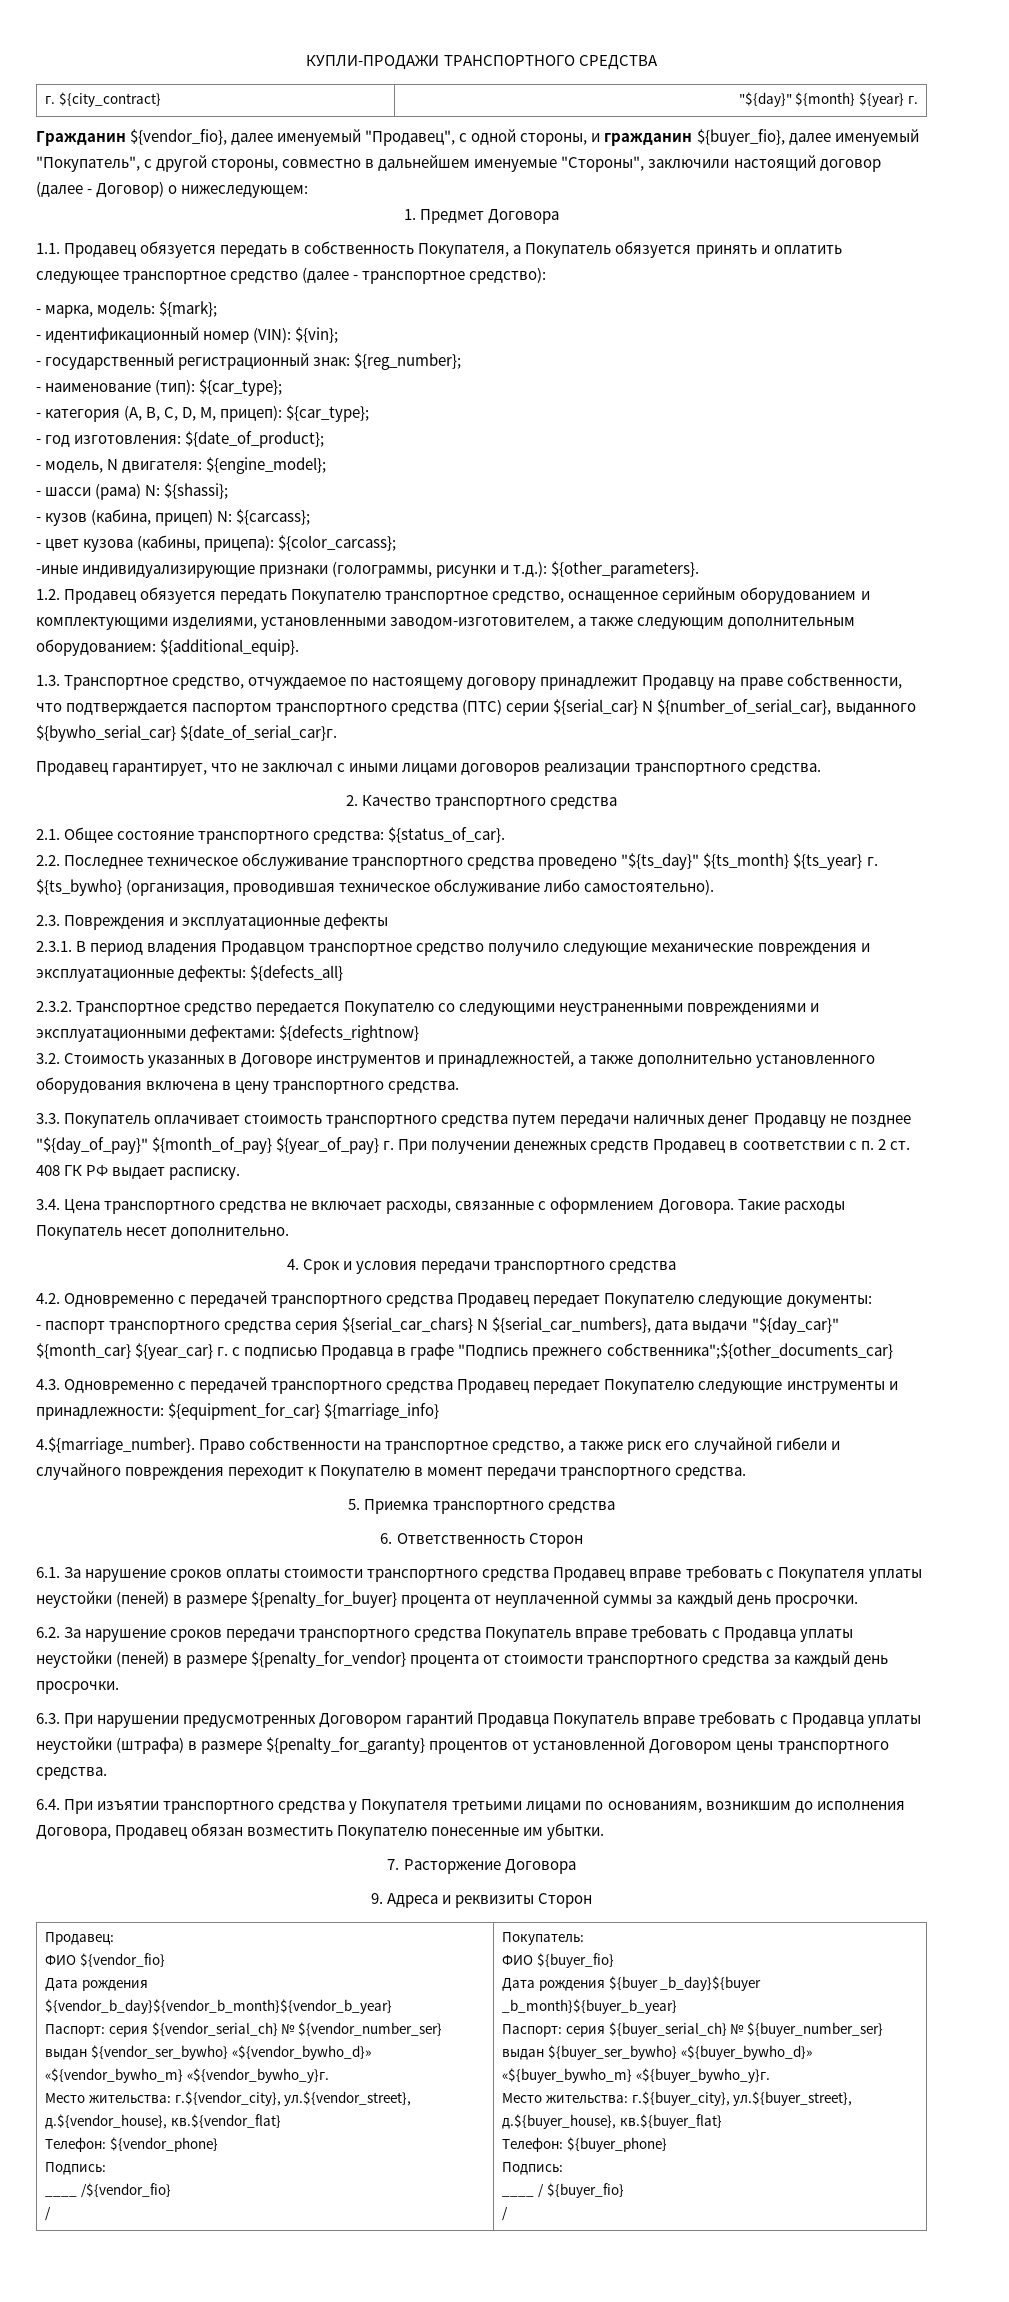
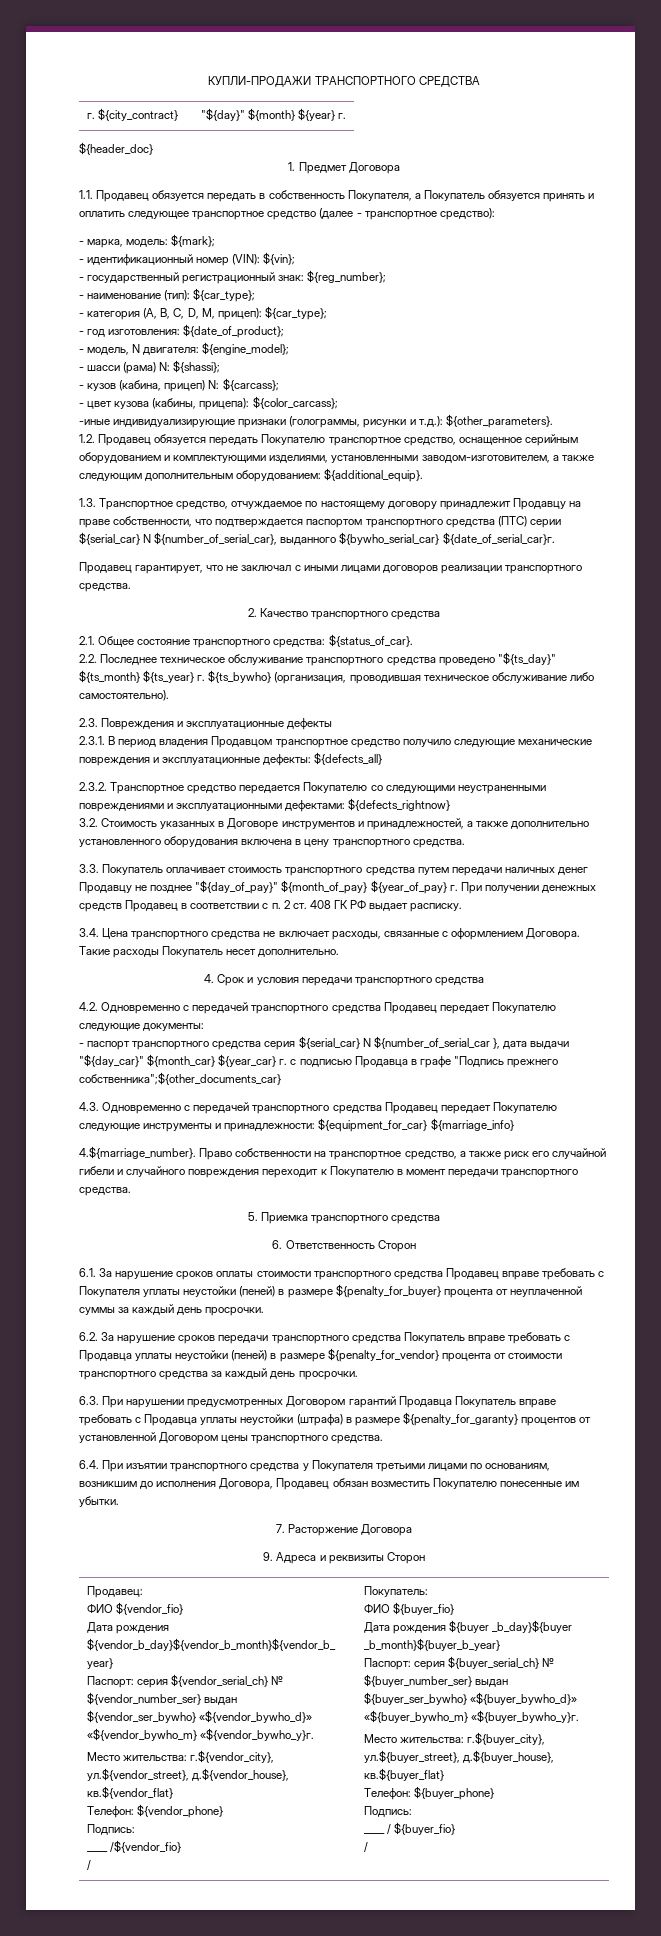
- Гражданин ${vendor_fio}, далее именуемый "Продавец", с одной стороны, и гражданин ${buyer_fio}, далее именуемый "Покупатель", с другой стороны, совместно в дальнейшем именуемые "Стороны", заключили настоящий договор (далее - Договор) о нижеследующем:
+ ${header_doc}
- - паспорт транспортного средства серия ${serial_car_chars} N ${serial_car_numbers}, дата выдачи "${day_car}" ${month_car} ${year_car} г. с подписью Продавца в графе "Подпись прежнего собственника";${other_documents_car}
+ - паспорт транспортного средства серия ${serial_car} N ${number_of_serial_car }, дата выдачи "${day_car}" ${month_car} ${year_car} г. с подписью Продавца в графе "Подпись прежнего собственника";${other_documents_car}

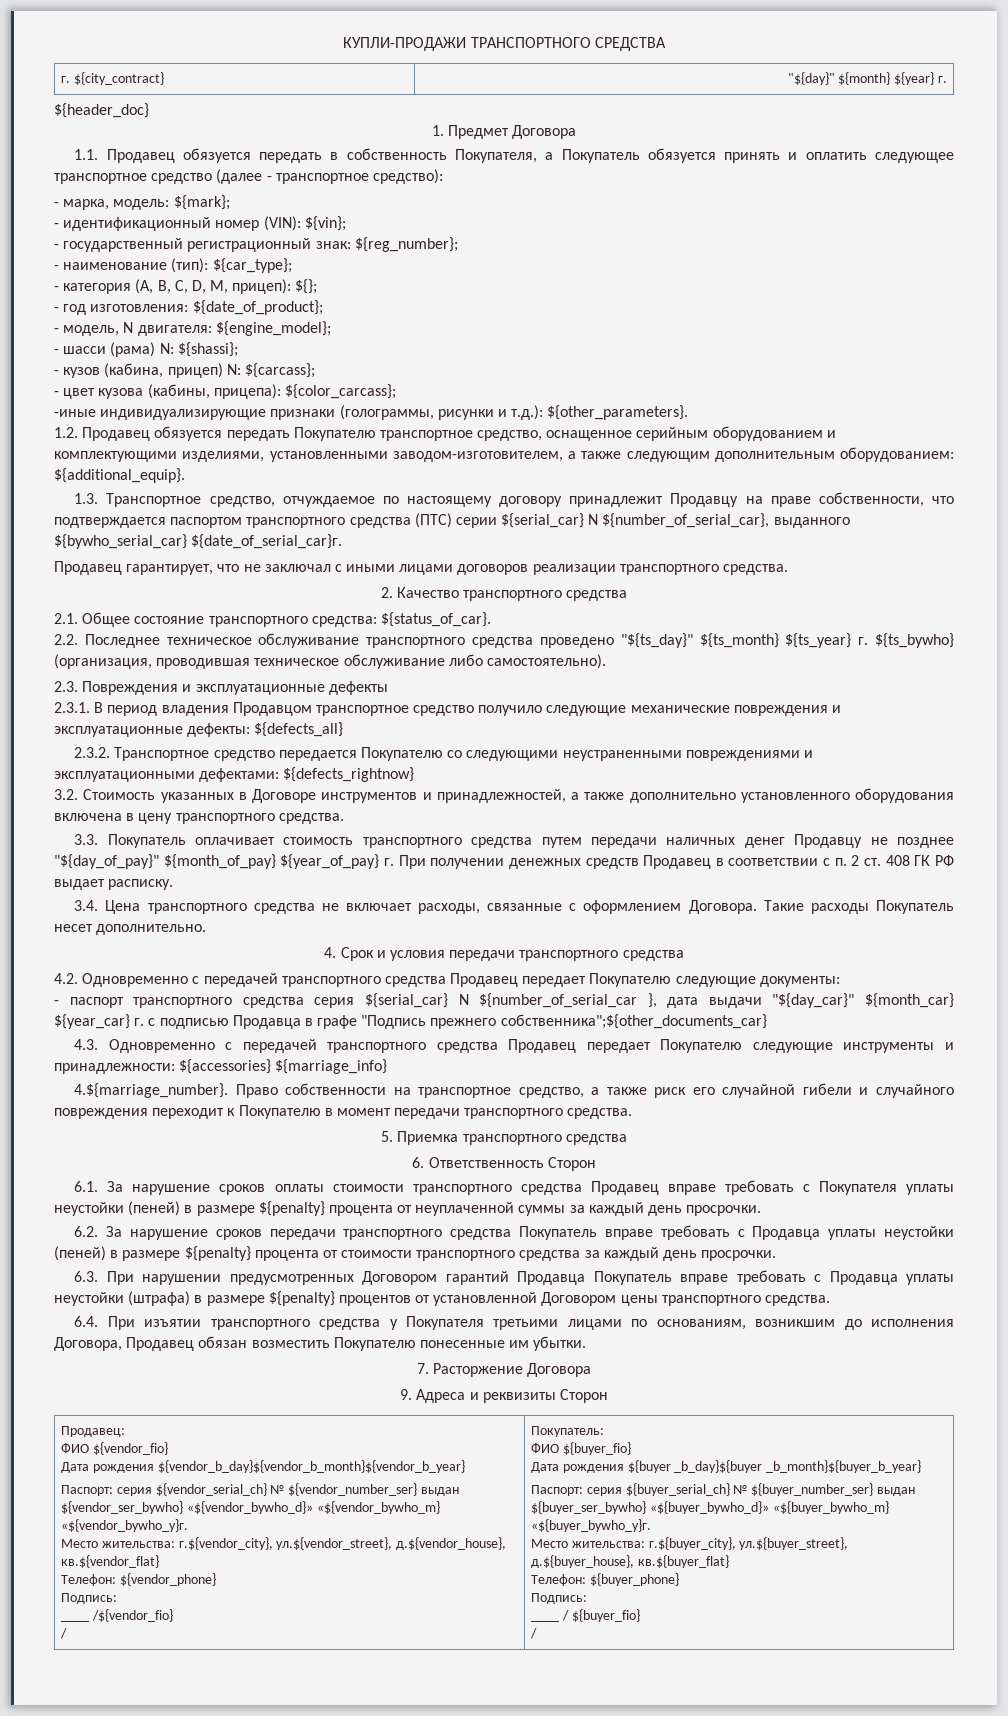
- - категория (А, В, С, D, М, прицеп): ${car_type};
+ - категория (А, В, С, D, М, прицеп): ${};
- 4.3. Одновременно с передачей транспортного средства Продавец передает Покупателю следующие инструменты и принадлежности: ${equipment_for_car} ${marriage_info}
+ 4.3. Одновременно с передачей транспортного средства Продавец передает Покупателю следующие инструменты и принадлежности: ${accessories} ${marriage_info}
- 6.1. За нарушение сроков оплаты стоимости транспортного средства Продавец вправе требовать с Покупателя уплаты неустойки (пеней) в размере ${penalty_for_buyer} процента от неуплаченной суммы за каждый день просрочки.
+ 6.1. За нарушение сроков оплаты стоимости транспортного средства Продавец вправе требовать с Покупателя уплаты неустойки (пеней) в размере ${penalty} процента от неуплаченной суммы за каждый день просрочки.
- 6.2. За нарушение сроков передачи транспортного средства Покупатель вправе требовать с Продавца уплаты неустойки (пеней) в размере ${penalty_for_vendor} процента от стоимости транспортного средства за каждый день просрочки.
+ 6.2. За нарушение сроков передачи транспортного средства Покупатель вправе требовать с Продавца уплаты неустойки (пеней) в размере ${penalty} процента от стоимости транспортного средства за каждый день просрочки.
- 6.3. При нарушении предусмотренных Договором гарантий Продавца Покупатель вправе требовать с Продавца уплаты неустойки (штрафа) в размере ${penalty_for_garanty} процентов от установленной Договором цены транспортного средства.
+ 6.3. При нарушении предусмотренных Договором гарантий Продавца Покупатель вправе требовать с Продавца уплаты неустойки (штрафа) в размере ${penalty} процентов от установленной Договором цены транспортного средства.

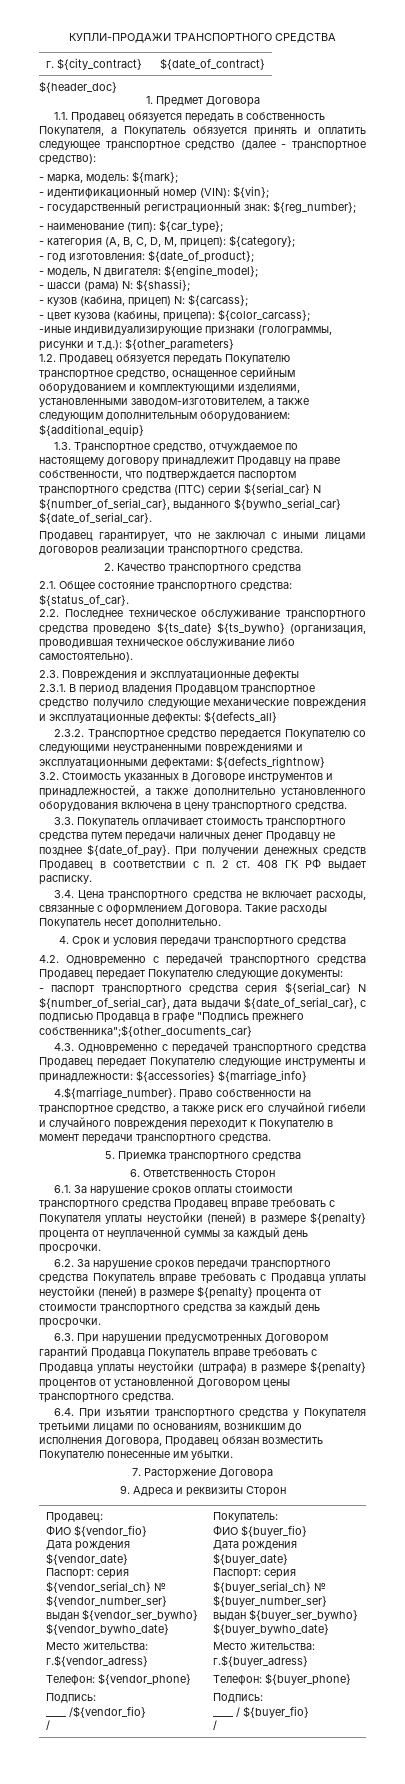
- г. ${city_contract} | "${day}" ${month} ${year} г.
+ г. ${city_contract} | ${date_of_contract}
- - категория (А, В, С, D, М, прицеп): ${};
+ - категория (А, В, С, D, М, прицеп): ${category};
- -иные индивидуализирующие признаки (голограммы, рисунки и т.д.): ${other_parameters}.
+ -иные индивидуализирующие признаки (голограммы, рисунки и т.д.): ${other_parameters}
- 1.2. Продавец обязуется передать Покупателю транспортное средство, оснащенное серийным оборудованием и комплектующими изделиями, установленными заводом-изготовителем, а также следующим дополнительным оборудованием: ${additional_equip}.
+ 1.2. Продавец обязуется передать Покупателю транспортное средство, оснащенное серийным оборудованием и комплектующими изделиями, установленными заводом-изготовителем, а также следующим дополнительным оборудованием: ${additional_equip}
- 1.3. Транспортное средство, отчуждаемое по настоящему договору принадлежит Продавцу на праве собственности, что подтверждается паспортом транспортного средства (ПТС) серии ${serial_car} N ${number_of_serial_car}, выданного ${bywho_serial_car} ${date_of_serial_car}г.
+ 1.3. Транспортное средство, отчуждаемое по настоящему договору принадлежит Продавцу на праве собственности, что подтверждается паспортом транспортного средства (ПТС) серии ${serial_car} N ${number_of_serial_car}, выданного ${bywho_serial_car} ${date_of_serial_car}.
- 2.2. Последнее техническое обслуживание транспортного средства проведено "${ts_day}" ${ts_month} ${ts_year} г. ${ts_bywho} (организация, проводившая техническое обслуживание либо самостоятельно).
+ 2.2. Последнее техническое обслуживание транспортного средства проведено ${ts_date} ${ts_bywho} (организация, проводившая техническое обслуживание либо самостоятельно).
- 3.3. Покупатель оплачивает стоимость транспортного средства путем передачи наличных денег Продавцу не позднее "${day_of_pay}" ${month_of_pay} ${year_of_pay} г. При получении денежных средств Продавец в соответствии с п. 2 ст. 408 ГК РФ выдает расписку.
+ 3.3. Покупатель оплачивает стоимость транспортного средства путем передачи наличных денег Продавцу не позднее ${date_of_pay}. При получении денежных средств Продавец в соответствии с п. 2 ст. 408 ГК РФ выдает расписку.
- - паспорт транспортного средства серия ${serial_car} N ${number_of_serial_car }, дата выдачи "${day_car}" ${month_car} ${year_car} г. с подписью Продавца в графе "Подпись прежнего собственника";${other_documents_car}
+ - паспорт транспортного средства серия ${serial_car} N ${number_of_serial_car}, дата выдачи ${date_of_serial_car}, с подписью Продавца в графе "Подпись прежнего собственника";${other_documents_car}
- Дата рождения ${vendor_b_day}${vendor_b_month}${vendor_b_year}
+ Дата рождения ${vendor_date}
- Паспорт: серия ${vendor_serial_ch} № ${vendor_number_ser} выдан ${vendor_ser_bywho} «${vendor_bywho_d}» «${vendor_bywho_m} «${vendor_bywho_y}г.
- Место жительства: г.${vendor_city}, ул.${vendor_street}, д.${vendor_house}, кв.${vendor_flat}
+ Паспорт: серия ${vendor_serial_ch} № ${vendor_number_ser} выдан ${vendor_ser_bywho} ${vendor_bywho_date}
+ Место жительства: г.${vendor_adress}
- Дата рождения ${buyer _b_day}${buyer _b_month}${buyer_b_year}
+ Дата рождения ${buyer_date}
- Паспорт: серия ${buyer_serial_ch} № ${buyer_number_ser} выдан ${buyer_ser_bywho} «${buyer_bywho_d}» «${buyer_bywho_m} «${buyer_bywho_y}г.
- Место жительства: г.${buyer_city}, ул.${buyer_street}, д.${buyer_house}, кв.${buyer_flat}
+ Паспорт: серия ${buyer_serial_ch} № ${buyer_number_ser} выдан ${buyer_ser_bywho} ${buyer_bywho_date}
+ Место жительства: г.${buyer_adress}

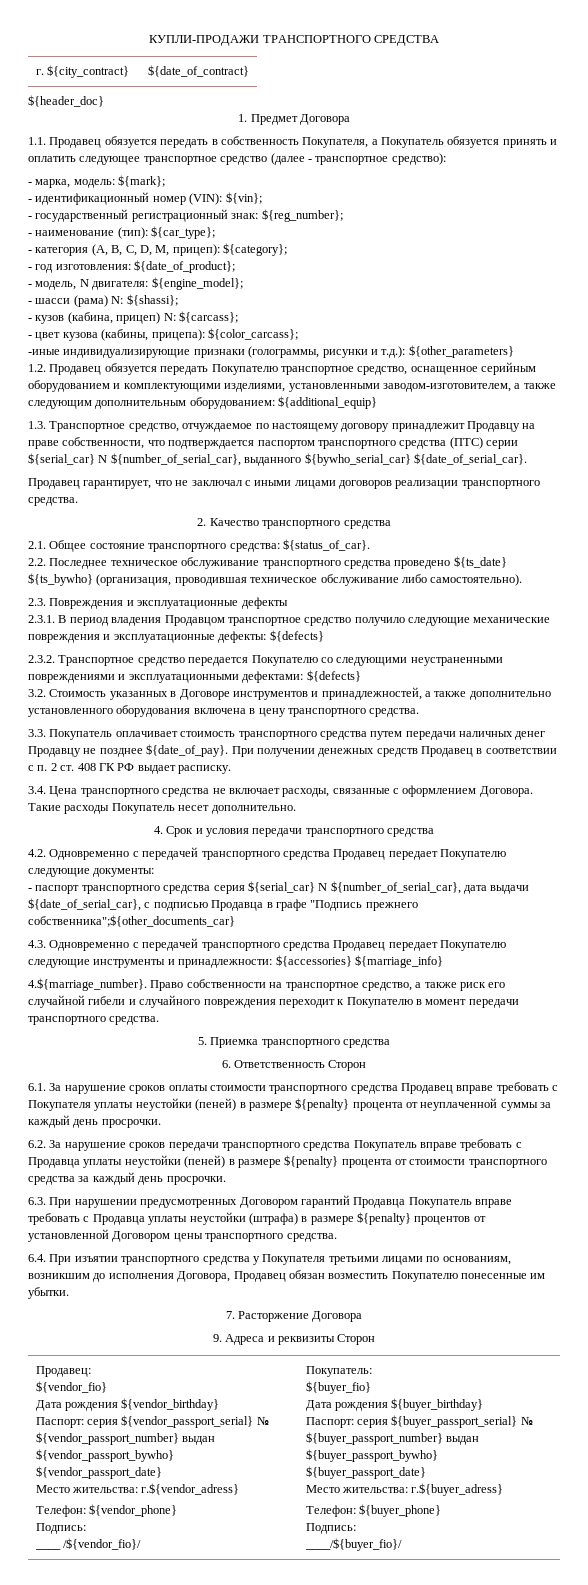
- 2.3.1. В период владения Продавцом транспортное средство получило следующие механические повреждения и эксплуатационные дефекты: ${defects_all}
+ 2.3.1. В период владения Продавцом транспортное средство получило следующие механические повреждения и эксплуатационные дефекты: ${defects}
- 2.3.2. Транспортное средство передается Покупателю со следующими неустраненными повреждениями и эксплуатационными дефектами: ${defects_rightnow}
+ 2.3.2. Транспортное средство передается Покупателю со следующими неустраненными повреждениями и эксплуатационными дефектами: ${defects}
- ФИО ${vendor_fio}
+ ${vendor_fio}
- Дата рождения ${vendor_date}
- Паспорт: серия ${vendor_serial_ch} № ${vendor_number_ser} выдан ${vendor_ser_bywho} ${vendor_bywho_date}
+ Дата рождения ${vendor_birthday}
+ Паспорт: серия ${vendor_passport_serial} № ${vendor_passport_number} выдан ${vendor_passport_bywho} ${vendor_passport_date}
- ____ /${vendor_fio}
- /
+ ____ /${vendor_fio}/
- ФИО ${buyer_fio}
+ ${buyer_fio}
- Дата рождения ${buyer_date}
- Паспорт: серия ${buyer_serial_ch} № ${buyer_number_ser} выдан ${buyer_ser_bywho} ${buyer_bywho_date}
+ Дата рождения ${buyer_birthday}
+ Паспорт: серия ${buyer_passport_serial} № ${buyer_passport_number} выдан ${buyer_passport_bywho} ${buyer_passport_date}
- ____ / ${buyer_fio}
- /
+ ____/${buyer_fio}/

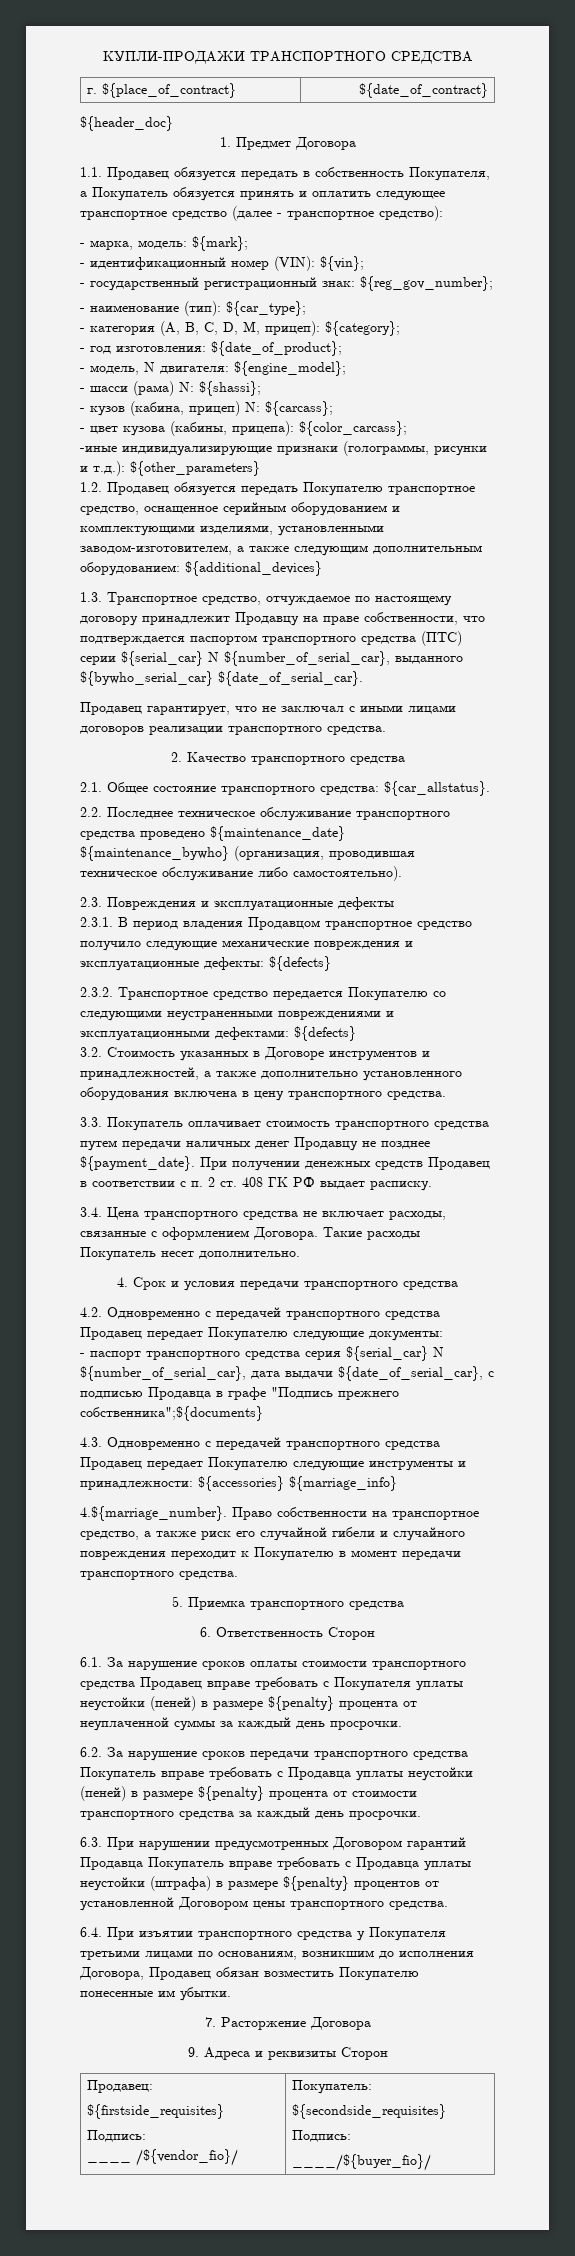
- г. ${city_contract} | ${date_of_contract}
+ г. ${place_of_contract} | ${date_of_contract}
- - государственный регистрационный знак: ${reg_number};
+ - государственный регистрационный знак: ${reg_gov_number};
- 1.2. Продавец обязуется передать Покупателю транспортное средство, оснащенное серийным оборудованием и комплектующими изделиями, установленными заводом-изготовителем, а также следующим дополнительным оборудованием: ${additional_equip}
+ 1.2. Продавец обязуется передать Покупателю транспортное средство, оснащенное серийным оборудованием и комплектующими изделиями, установленными заводом-изготовителем, а также следующим дополнительным оборудованием: ${additional_devices}
- 2.1. Общее состояние транспортного средства: ${status_of_car}.
+ 2.1. Общее состояние транспортного средства: ${car_allstatus}.
- 2.2. Последнее техническое обслуживание транспортного средства проведено ${ts_date} ${ts_bywho} (организация, проводившая техническое обслуживание либо самостоятельно).
+ 2.2. Последнее техническое обслуживание транспортного средства проведено ${maintenance_date} ${maintenance_bywho} (организация, проводившая техническое обслуживание либо самостоятельно).
- 3.3. Покупатель оплачивает стоимость транспортного средства путем передачи наличных денег Продавцу не позднее ${date_of_pay}.
+ 3.3. Покупатель оплачивает стоимость транспортного средства путем передачи наличных денег Продавцу не позднее ${payment_date}.
- - паспорт транспортного средства серия ${serial_car} N ${number_of_serial_car}, дата выдачи ${date_of_serial_car}, с подписью Продавца в графе "Подпись прежнего собственника";${other_documents_car}
+ - паспорт транспортного средства серия ${serial_car} N ${number_of_serial_car}, дата выдачи ${date_of_serial_car}, с подписью Продавца в графе "Подпись прежнего собственника";${documents}
- ${vendor_fio}
- Дата рождения ${vendor_birthday}
- Паспорт: серия ${vendor_passport_serial} № ${vendor_passport_number} выдан ${vendor_passport_bywho} ${vendor_passport_date}
- Место жительства: г.${vendor_adress}
- Телефон: ${vendor_phone}
+ ${firstside_requisites}
  Подпись:
  ____ /${vendor_fio}/ | Покупатель:
- ${buyer_fio}
- Дата рождения ${buyer_birthday}
- Паспорт: серия ${buyer_passport_serial} № ${buyer_passport_number} выдан ${buyer_passport_bywho} ${buyer_passport_date}
- Место жительства: г.${buyer_adress}
- Телефон: ${buyer_phone}
+ ${secondside_requisites}

